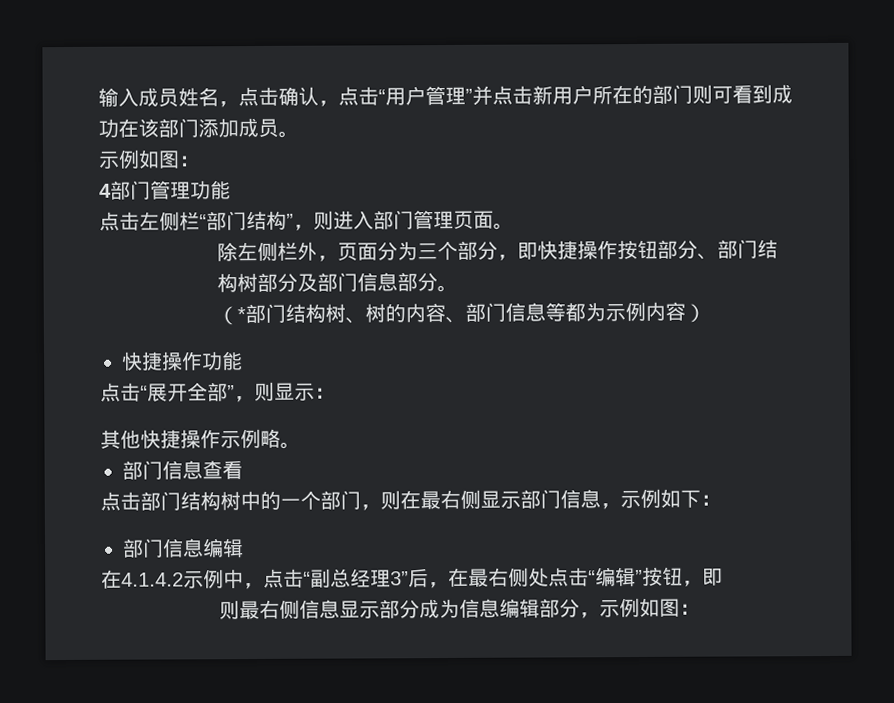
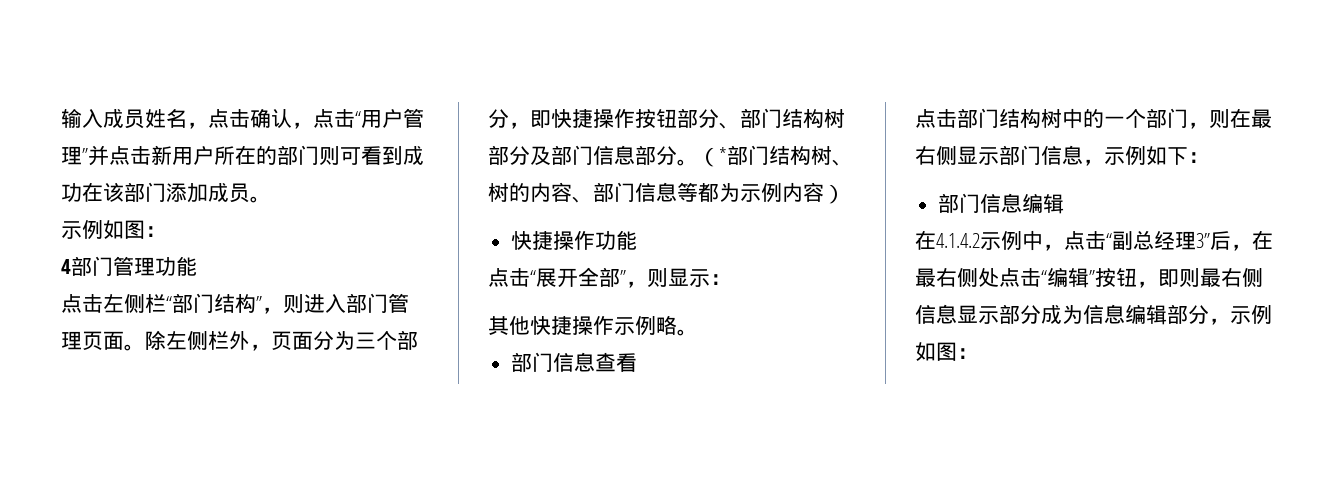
- 点击左侧栏“部门结构”，则进入部门管理页面。
- 除左侧栏外，页面分为三个部分，即快捷操作按钮部分、部门结构树部分及部门信息部分。
- （*部门结构树、树的内容、部门信息等都为示例内容）
+ 点击左侧栏“部门结构”，则进入部门管理页面。除左侧栏外，页面分为三个部分，即快捷操作按钮部分、部门结构树部分及部门信息部分。（*部门结构树、树的内容、部门信息等都为示例内容）
- 在4.1.4.2示例中，点击“副总经理3”后，在最右侧处点击“编辑”按钮，即
- 则最右侧信息显示部分成为信息编辑部分，示例如图：
+ 在4.1.4.2示例中，点击“副总经理3”后，在最右侧处点击“编辑”按钮，即则最右侧信息显示部分成为信息编辑部分，示例如图：

